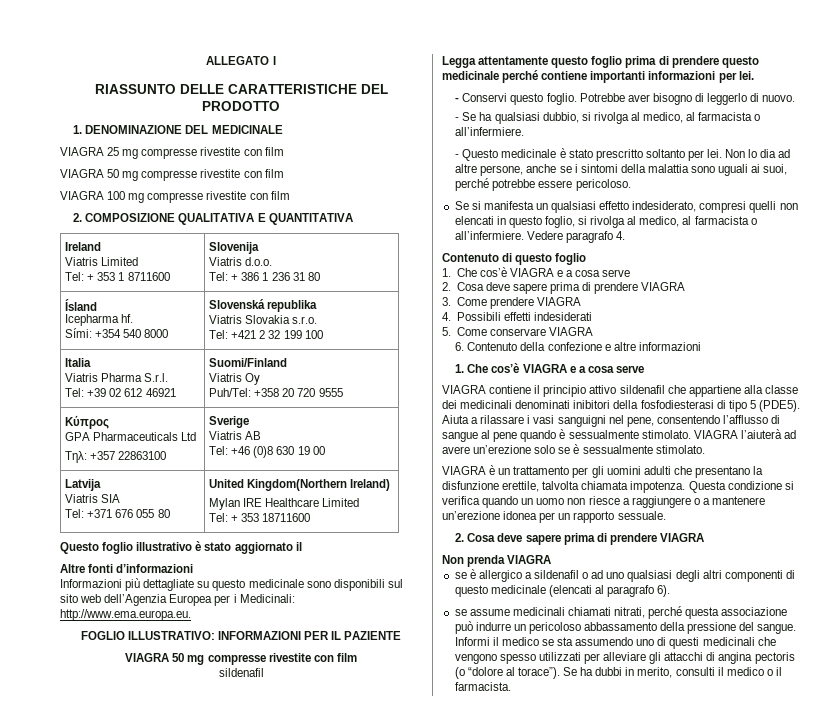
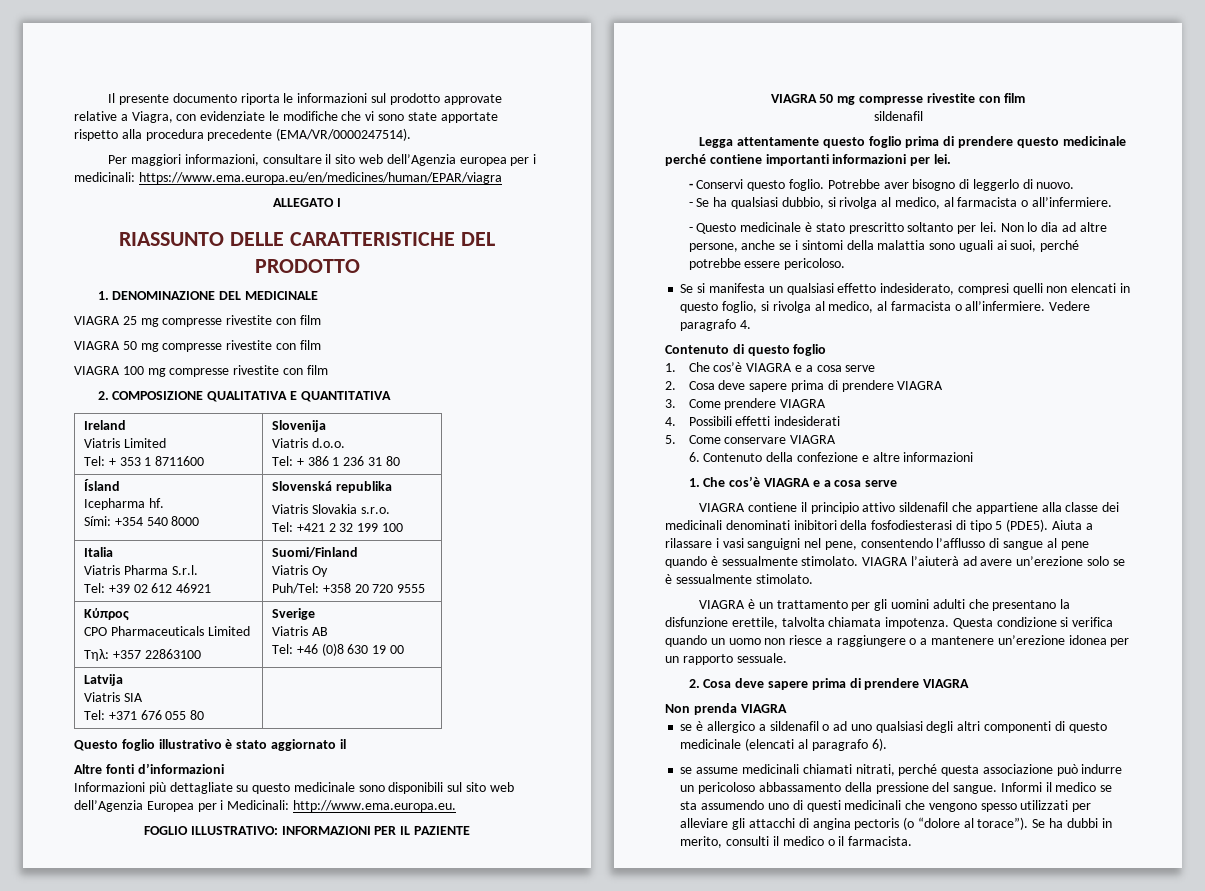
+ Il presente documento riporta le informazioni sul prodotto approvate relative a Viagra, con evidenziate le modifiche che vi sono state apportate rispetto alla procedura precedente (EMA/VR/0000247514).
+ Per maggiori informazioni, consultare il sito web dell’Agenzia europea per i medicinali: https://www.ema.europa.eu/en/medicines/human/EPAR/viagra
  Κύπρος
- GPA Pharmaceuticals Ltd
+ CPO Pharmaceuticals Limited
  Latvija
  Viatris SIA
- Tel: +371 676 055 80 | United Kingdom(Northern Ireland)
- Mylan IRE Healthcare Limited
- Tel: + 353 18711600
+ Tel: +371 676 055 80 |

